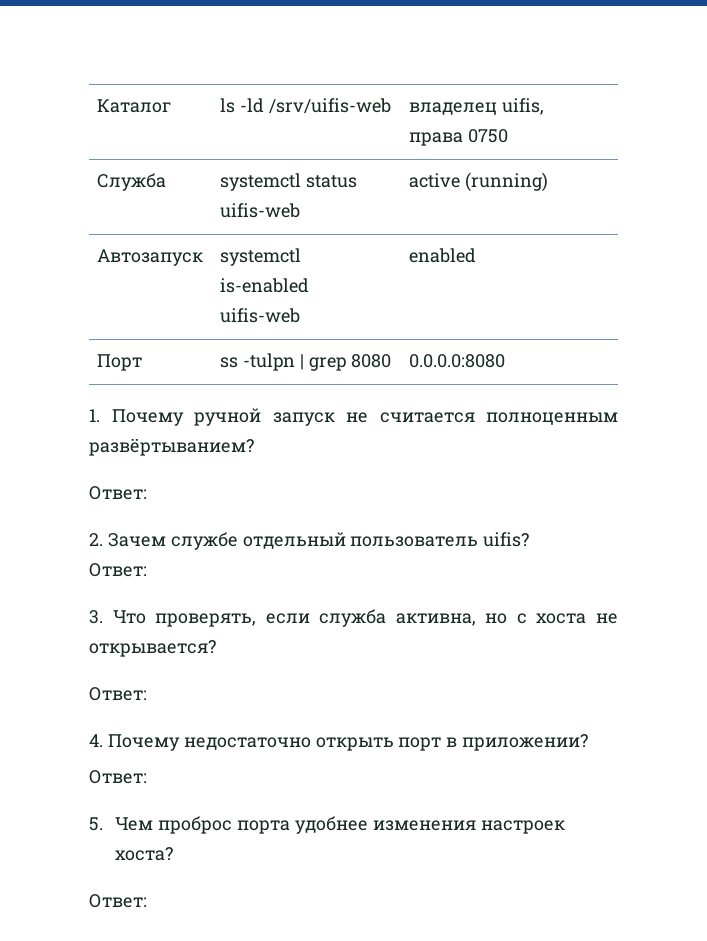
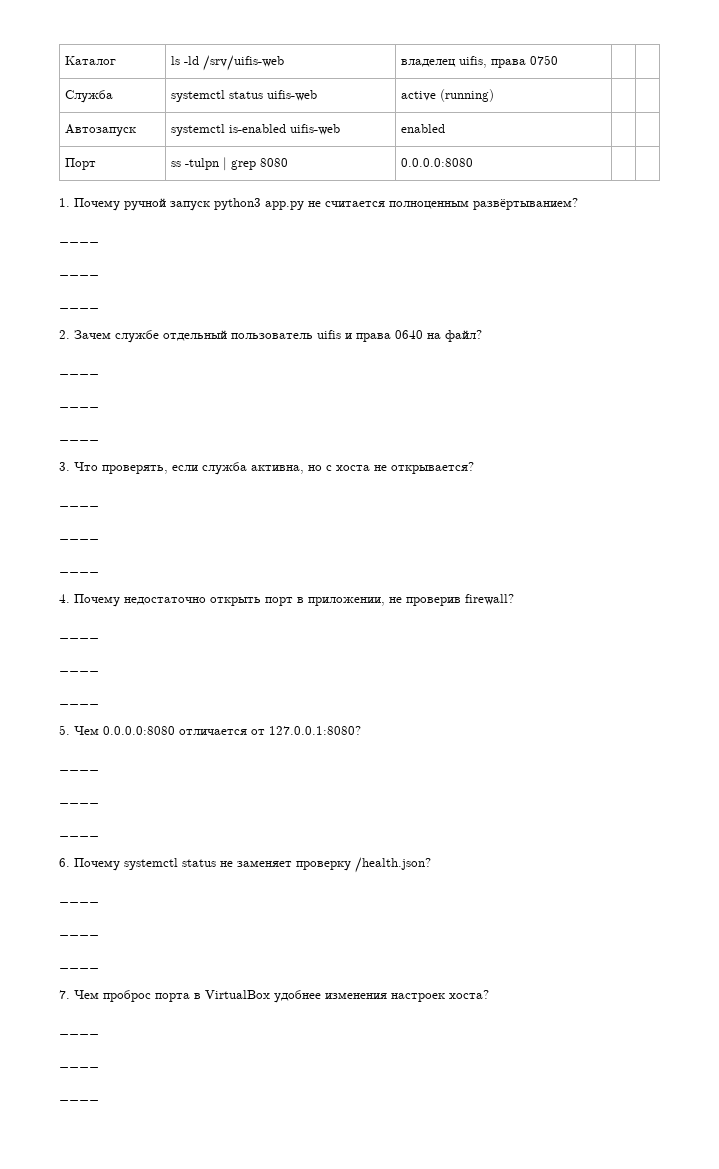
- 1. Почему ручной запуск не считается полноценным развёртыванием?
- Ответ:
+ 1. Почему ручной запуск python3 app.py не считается полноценным развёртыванием?
+ ____
+ ____
+ ____
- 2. Зачем службе отдельный пользователь uifis?
- Ответ:
+ 2. Зачем службе отдельный пользователь uifis и права 0640 на файл?
+ ____
+ ____
+ ____
  3. Что проверять, если служба активна, но с хоста не открывается?
- Ответ:
+ ____
+ ____
+ ____
- 4. Почему недостаточно открыть порт в приложении?
- Ответ:
- 5. Чем проброс порта удобнее изменения настроек хоста?
- Ответ:
+ 4. Почему недостаточно открыть порт в приложении, не проверив firewall?
+ ____
+ ____
+ ____
+ 5. Чем 0.0.0.0:8080 отличается от 127.0.0.1:8080?
+ ____
+ ____
+ ____
+ 6. Почему systemctl status не заменяет проверку /health.json?
+ ____
+ ____
+ ____
+ 7. Чем проброс порта в VirtualBox удобнее изменения настроек хоста?
+ ____
+ ____
+ ____

